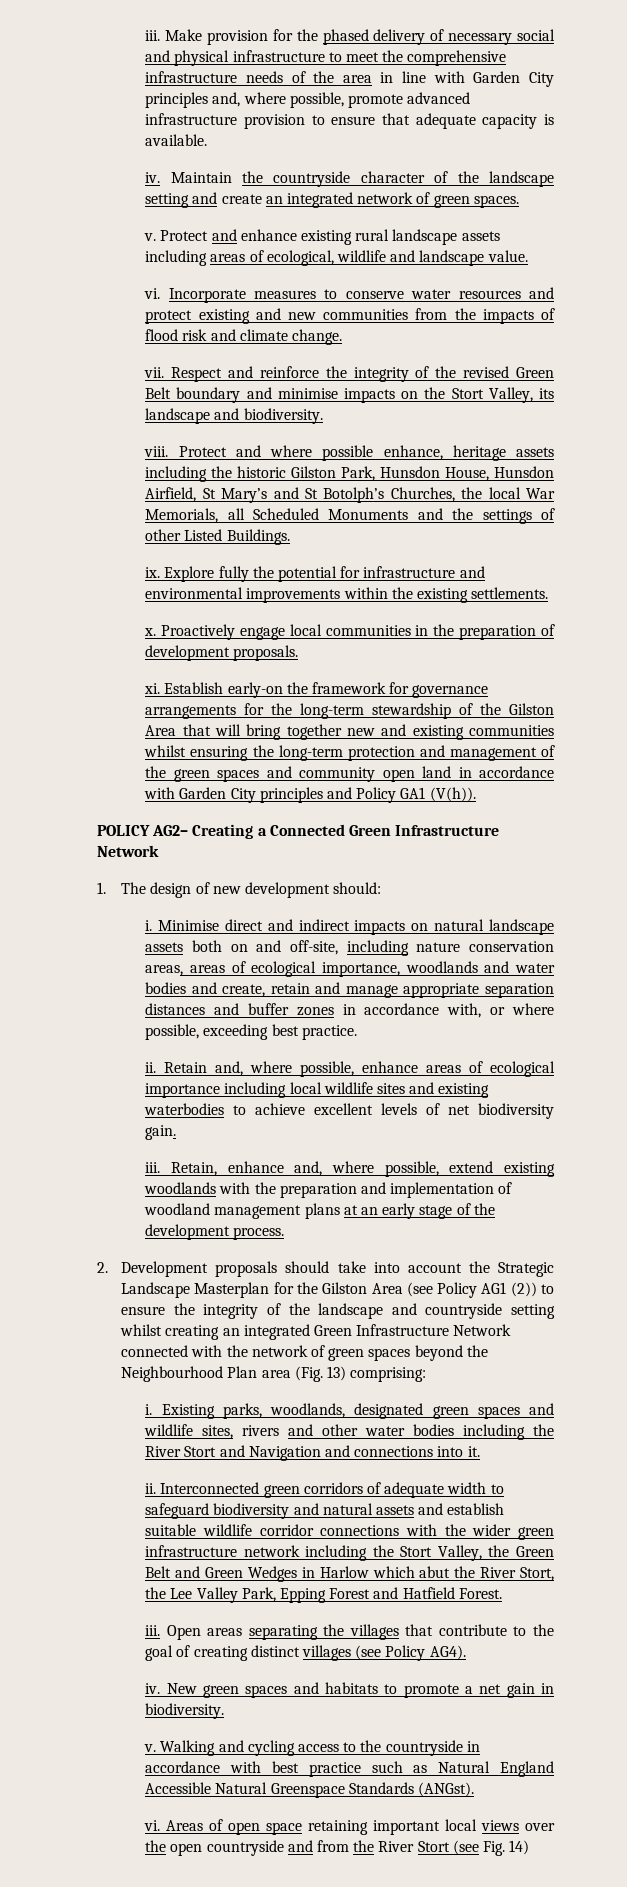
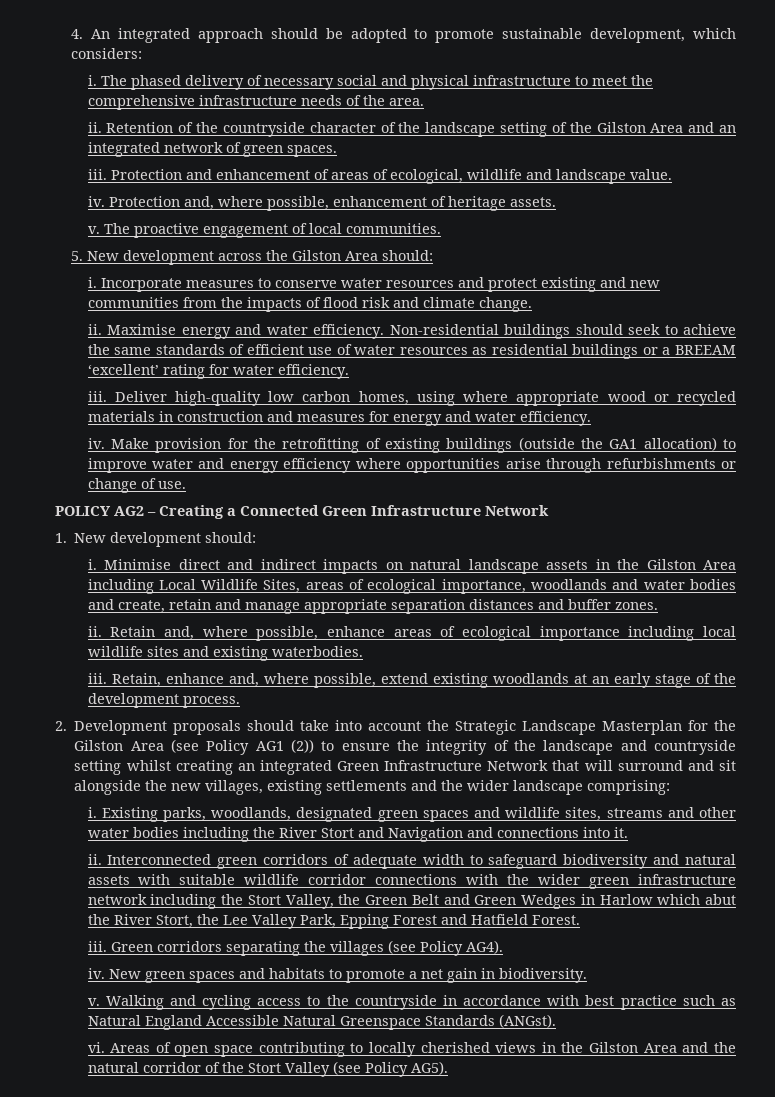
- iii. Make provision for the phased delivery of necessary social and physical infrastructure to meet the comprehensive infrastructure needs of the area in line with Garden City principles and, where possible, promote advanced infrastructure provision to ensure that adequate capacity is available.
- iv. Maintain the countryside character of the landscape setting and create an integrated network of green spaces.
+ 4. An integrated approach should be adopted to promote sustainable development, which considers:
+ i. The phased delivery of necessary social and physical infrastructure to meet the comprehensive infrastructure needs of the area.
+ ii. Retention of the countryside character of the landscape setting of the Gilston Area and an integrated network of green spaces.
- v. Protect and enhance existing rural landscape assets including areas of ecological, wildlife and landscape value.
- vi.
+ iii. Protection and enhancement of areas of ecological, wildlife and landscape value.
+ iv. Protection and, where possible, enhancement of heritage assets.
+ v. The proactive engagement of local communities.
+ 5. New development across the Gilston Area should:
+ i.
- vii. Respect and reinforce the integrity of the revised Green Belt boundary and minimise impacts on the Stort Valley, its landscape and biodiversity.
- viii. Protect and where possible enhance, heritage assets including the historic Gilston Park, Hunsdon House, Hunsdon Airfield, St Mary’s and St Botolph’s Churches, the local War Memorials, all Scheduled Monuments and the settings of other Listed Buildings.
- ix. Explore fully the potential for infrastructure and environmental improvements within the existing settlements.
- x. Proactively engage local communities in the preparation of development proposals.
- xi. Establish early-on the framework for governance arrangements for the long-term stewardship of the Gilston Area that will bring together new and existing communities whilst ensuring the long-term protection and management of the green spaces and community open land in accordance with Garden City principles and Policy GA1 (V(h)).
+ ii. Maximise energy and water efficiency. Non-residential buildings should seek to achieve the same standards of efficient use of water resources as residential buildings or a BREEAM ‘excellent’ rating for water efficiency.
+ iii. Deliver high-quality low carbon homes, using where appropriate wood or recycled materials in construction and measures for energy and water efficiency.
+ iv. Make provision for the retrofitting of existing buildings (outside the GA1 allocation) to improve water and energy efficiency where opportunities arise through refurbishments or change of use.
- POLICY AG2– Creating a Connected Green Infrastructure Network
+ POLICY AG2 – Creating a Connected Green Infrastructure Network
- 1. The design of new development should:
+ 1. New development should:
- Minimise direct and indirect impacts on natural landscape assets both on and off-site, including nature conservation areas, areas of ecological importance, woodlands and water bodies and create, retain and manage appropriate separation distances and buffer zones in accordance with, or where possible, exceeding best practice.
+ Minimise direct and indirect impacts on natural landscape assets in the Gilston Area including Local Wildlife Sites, areas of ecological importance, woodlands and water bodies and create, retain and manage appropriate separation distances and buffer zones.
- Retain and, where possible, enhance areas of ecological importance including local wildlife sites and existing waterbodies to achieve excellent levels of net biodiversity gain.
+ Retain and, where possible, enhance areas of ecological importance including local wildlife sites and existing waterbodies.
- Retain, enhance and, where possible, extend existing woodlands with the preparation and implementation of woodland management plans at an early stage of the development process.
+ Retain, enhance and, where possible, extend existing woodlands at an early stage of the development process.
- 2. Development proposals should take into account the Strategic Landscape Masterplan for the Gilston Area (see Policy AG1 (2)) to ensure the integrity of the landscape and countryside setting whilst creating an integrated Green Infrastructure Network connected with the network of green spaces beyond the Neighbourhood Plan area (Fig. 13) comprising:
+ 2. Development proposals should take into account the Strategic Landscape Masterplan for the Gilston Area (see Policy AG1 (2)) to ensure the integrity of the landscape and countryside setting whilst creating an integrated Green Infrastructure Network that will surround and sit alongside the new villages, existing settlements and the wider landscape comprising:
- Existing parks, woodlands, designated green spaces and wildlife sites, rivers and other water bodies including the River Stort and Navigation and connections into it.
+ Existing parks, woodlands, designated green spaces and wildlife sites, streams and other water bodies including the River Stort and Navigation and connections into it.
- Interconnected green corridors of adequate width to safeguard biodiversity and natural assets and establish suitable wildlife corridor connections with the wider green infrastructure network including the Stort Valley, the Green Belt and Green Wedges in Harlow which abut the River Stort, the Lee Valley Park, Epping Forest and Hatfield Forest.
+ Interconnected green corridors of adequate width to safeguard biodiversity and natural assets with suitable wildlife corridor connections with the wider green infrastructure network including the Stort Valley, the Green Belt and Green Wedges in Harlow which abut the River Stort, the Lee Valley Park, Epping Forest and Hatfield Forest.
- Open areas separating the villages that contribute to the goal of creating distinct villages (see Policy AG4).
+ Green corridors separating the villages (see Policy AG4).
- Areas of open space retaining important local views over the open countryside and from the River Stort (see Fig. 14)
+ Areas of open space contributing to locally cherished views in the Gilston Area and the natural corridor of the Stort Valley (see Policy AG5).

